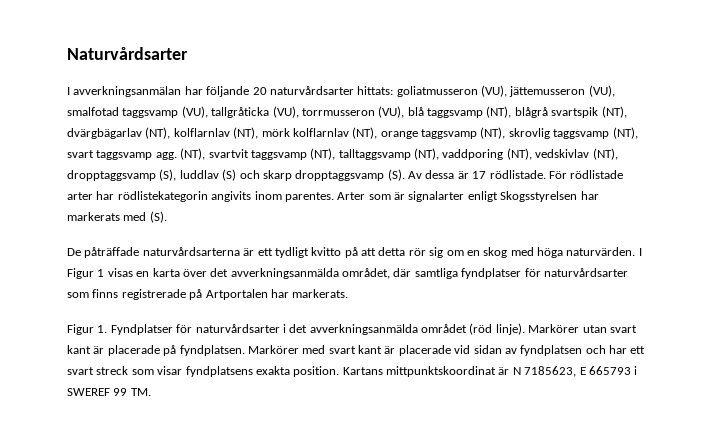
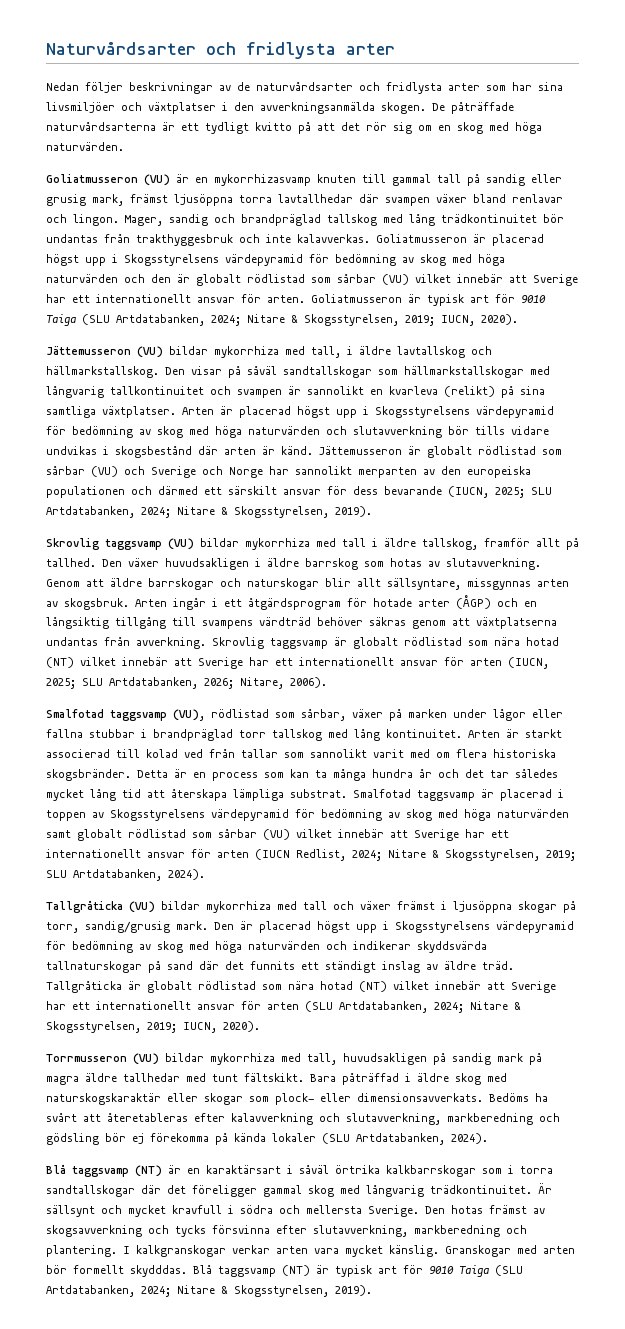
- Naturvårdsarter
- I avverkningsanmälan har följande 20 naturvårdsarter hittats: goliatmusseron (VU), jättemusseron (VU), smalfotad taggsvamp (VU), tallgråticka (VU), torrmusseron (VU), blå taggsvamp (NT), blågrå svartspik (NT), dvärgbägarlav (NT), kolflarnlav (NT), mörk kolflarnlav (NT), orange taggsvamp (NT), skrovlig taggsvamp (NT), svart taggsvamp agg. (NT), svartvit taggsvamp (NT), talltaggsvamp (NT), vaddporing (NT), vedskivlav (NT), dropptaggsvamp (S), luddlav (S) och skarp dropptaggsvamp (S). Av dessa är 17 rödlistade. För rödlistade arter har rödlistekategorin angivits inom parentes. Arter som är signalarter enligt Skogsstyrelsen har markerats med (S).
- De påträffade naturvårdsarterna är ett tydligt kvitto på att detta rör sig om en skog med höga naturvärden. I Figur 1 visas en karta över det avverkningsanmälda området, där samtliga fyndplatser för naturvårdsarter som finns registrerade på Artportalen har markerats.
- Figur 1. Fyndplatser för naturvårdsarter i det avverkningsanmälda området (röd linje). Markörer utan svart kant är placerade på fyndplatsen. Markörer med svart kant är placerade vid sidan av fyndplatsen och har ett svart streck som visar fyndplatsens exakta position. Kartans mittpunktskoordinat är N 7185623, E 665793 i SWEREF 99 TM.
+ Naturvårdsarter och fridlysta arter
+ Nedan följer beskrivningar av de naturvårdsarter och fridlysta arter som har sina livsmiljöer och växtplatser i den avverkningsanmälda skogen. De påträffade naturvårdsarterna är ett tydligt kvitto på att det rör sig om en skog med höga naturvärden.
+ Goliatmusseron (VU) är en mykorrhizasvamp knuten till gammal tall på sandig eller grusig mark, främst ljusöppna torra lavtallhedar där svampen växer bland renlavar och lingon. Mager, sandig och brandpräglad tallskog med lång trädkontinuitet bör undantas från trakthyggesbruk och inte kalavverkas. Goliatmusseron är placerad högst upp i Skogsstyrelsens värdepyramid för bedömning av skog med höga naturvärden och den är globalt rödlistad som sårbar (VU) vilket innebär att Sverige har ett internationellt ansvar för arten. Goliatmusseron är typisk art för 9010 Taiga (SLU Artdatabanken, 2024; Nitare & Skogsstyrelsen, 2019; IUCN, 2020).
+ Jättemusseron (VU) bildar mykorrhiza med tall, i äldre lavtallskog och hällmarkstallskog. Den visar på såväl sandtallskogar som hällmarkstallskogar med långvarig tallkontinuitet och svampen är sannolikt en kvarleva (relikt) på sina samtliga växtplatser. Arten är placerad högst upp i Skogsstyrelsens värdepyramid för bedömning av skog med höga naturvärden och slutavverkning bör tills vidare undvikas i skogsbestånd där arten är känd. Jättemusseron är globalt rödlistad som sårbar (VU) och Sverige och Norge har sannolikt merparten av den europeiska populationen och därmed ett särskilt ansvar för dess bevarande (IUCN, 2025; SLU Artdatabanken, 2024; Nitare & Skogsstyrelsen, 2019).
+ Skrovlig taggsvamp (VU) bildar mykorrhiza med tall i äldre tallskog, framför allt på tallhed. Den växer huvudsakligen i äldre barrskog som hotas av slutavverkning. Genom att äldre barrskogar och naturskogar blir allt sällsyntare, missgynnas arten av skogsbruk. Arten ingår i ett åtgärdsprogram för hotade arter (ÅGP) och en långsiktig tillgång till svampens värdträd behöver säkras genom att växtplatserna undantas från avverkning. Skrovlig taggsvamp är globalt rödlistad som nära hotad (NT) vilket innebär att Sverige har ett internationellt ansvar för arten (IUCN, 2025; SLU Artdatabanken, 2026; Nitare, 2006).
+ Smalfotad taggsvamp (VU), rödlistad som sårbar, växer på marken under lågor eller fallna stubbar i brandpräglad torr tallskog med lång kontinuitet. Arten är starkt associerad till kolad ved från tallar som sannolikt varit med om flera historiska skogsbränder. Detta är en process som kan ta många hundra år och det tar således mycket lång tid att återskapa lämpliga substrat. Smalfotad taggsvamp är placerad i toppen av Skogsstyrelsens värdepyramid för bedömning av skog med höga naturvärden samt globalt rödlistad som sårbar (VU) vilket innebär att Sverige har ett internationellt ansvar för arten (IUCN Redlist, 2024; Nitare & Skogsstyrelsen, 2019; SLU Artdatabanken, 2024).
+ Tallgråticka (VU) bildar mykorrhiza med tall och växer främst i ljusöppna skogar på torr, sandig/grusig mark. Den är placerad högst upp i Skogsstyrelsens värdepyramid för bedömning av skog med höga naturvärden och indikerar skyddsvärda tallnaturskogar på sand där det funnits ett ständigt inslag av äldre träd. Tallgråticka är globalt rödlistad som nära hotad (NT) vilket innebär att Sverige har ett internationellt ansvar för arten (SLU Artdatabanken, 2024; Nitare & Skogsstyrelsen, 2019; IUCN, 2020).
+ Torrmusseron (VU) bildar mykorrhiza med tall, huvudsakligen på sandig mark på magra äldre tallhedar med tunt fältskikt. Bara påträffad i äldre skog med naturskogskaraktär eller skogar som plock- eller dimensionsavverkats. Bedöms ha svårt att återetableras efter kalavverkning och slutavverkning, markberedning och gödsling bör ej förekomma på kända lokaler (SLU Artdatabanken, 2024).
+ Blå taggsvamp (NT) är en karaktärsart i såväl örtrika kalkbarrskogar som i torra sandtallskogar där det föreligger gammal skog med långvarig trädkontinuitet. Är sällsynt och mycket kravfull i södra och mellersta Sverige. Den hotas främst av skogsavverkning och tycks försvinna efter slutavverkning, markberedning och plantering. I kalkgranskogar verkar arten vara mycket känslig. Granskogar med arten bör formellt skydddas. Blå taggsvamp (NT) är typisk art för 9010 Taiga (SLU Artdatabanken, 2024; Nitare & Skogsstyrelsen, 2019).

